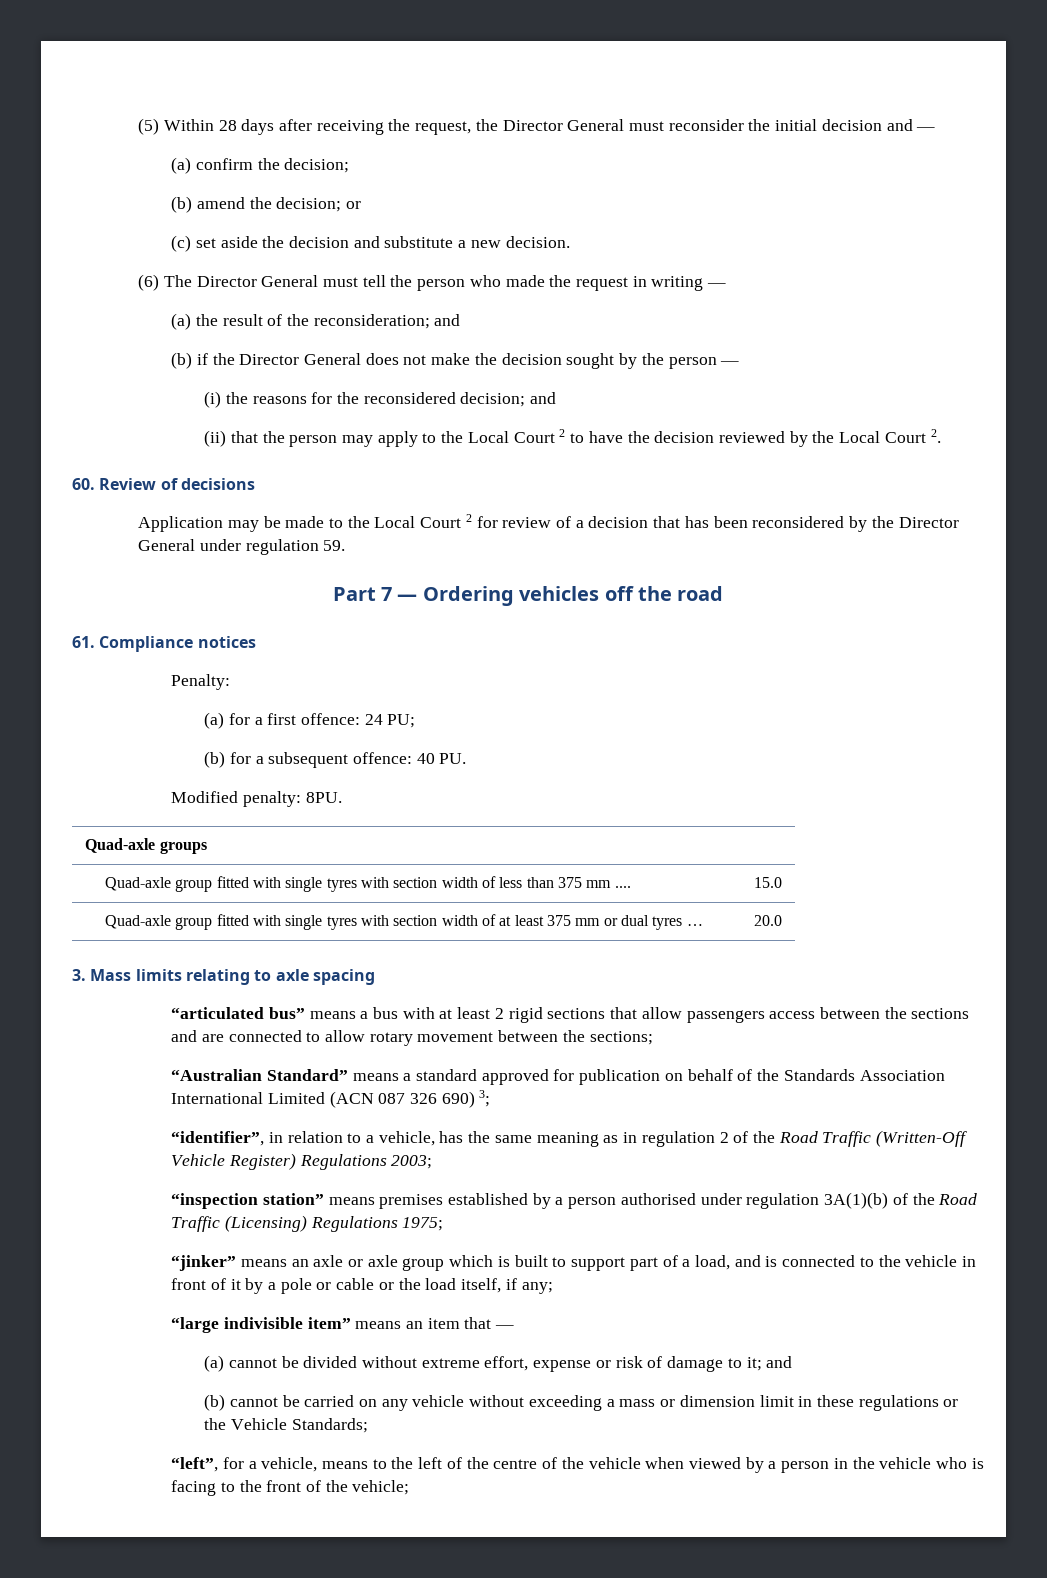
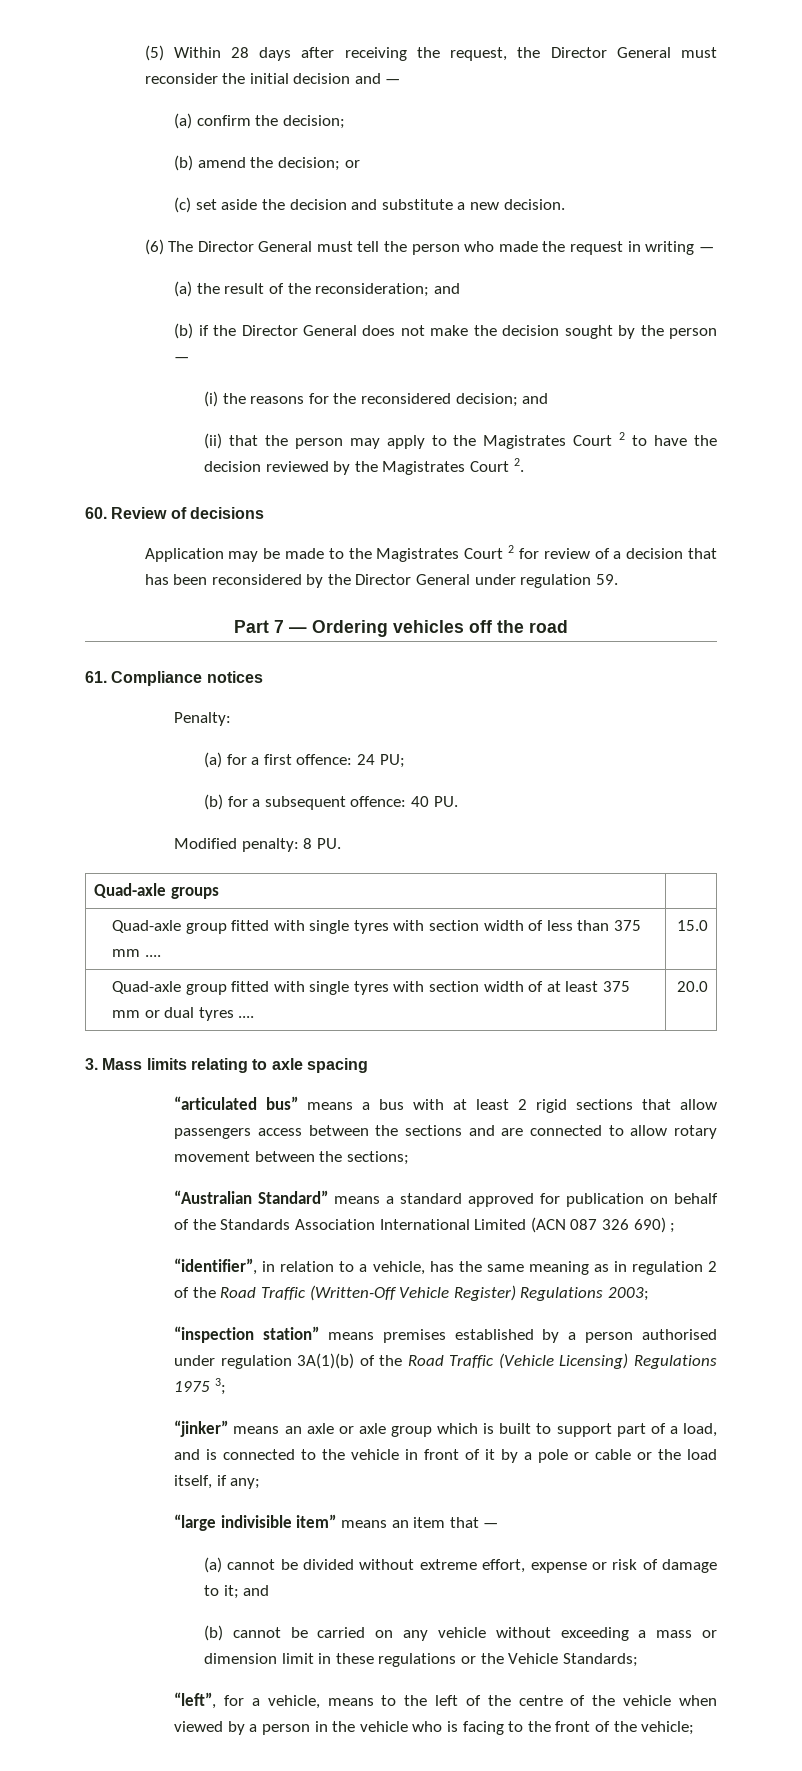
- (ii) that the person may apply to the Local Court 2 to have the decision reviewed by the Local Court 2.
+ (ii) that the person may apply to the Magistrates Court 2 to have the decision reviewed by the Magistrates Court 2.
- Application may be made to the Local Court 2 for review of a decision that has been reconsidered by the Director General under regulation 59.
+ Application may be made to the Magistrates Court 2 for review of a decision that has been reconsidered by the Director General under regulation 59.
- Modified penalty: 8PU.
+ Modified penalty: 8 PU.
- Quad-axle group fitted with single tyres with section width of at least 375 mm or dual tyres … | 20.0
+ Quad-axle group fitted with single tyres with section width of at least 375 mm or dual tyres .... | 20.0
- “Australian Standard” means a standard approved for publication on behalf of the Standards Association International Limited (ACN 087 326 690) 3;
+ “Australian Standard” means a standard approved for publication on behalf of the Standards Association International Limited (ACN 087 326 690) ;
- “inspection station” means premises established by a person authorised under regulation 3A(1)(b) of the Road Traffic (Licensing) Regulations 1975;
+ “inspection station” means premises established by a person authorised under regulation 3A(1)(b) of the Road Traffic (Vehicle Licensing) Regulations 1975 3;

